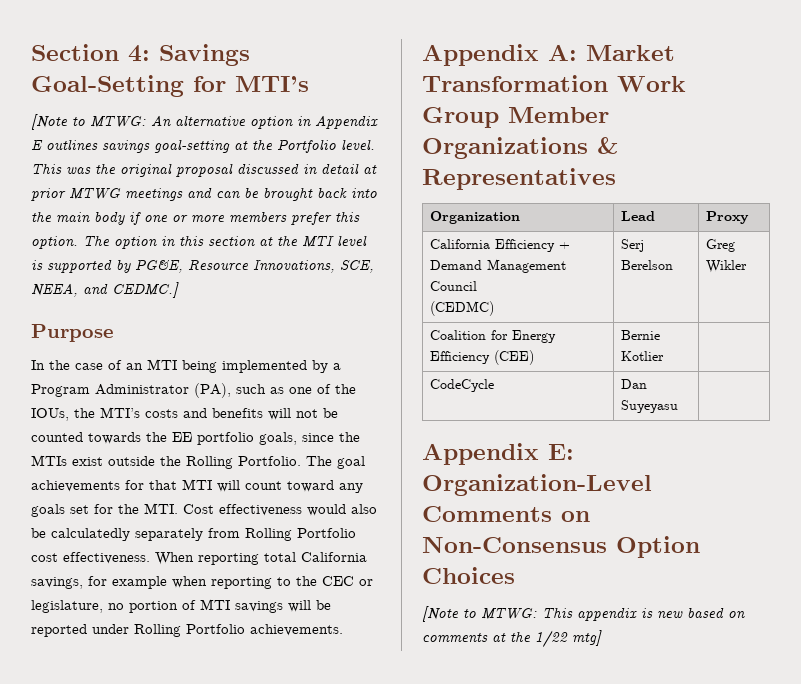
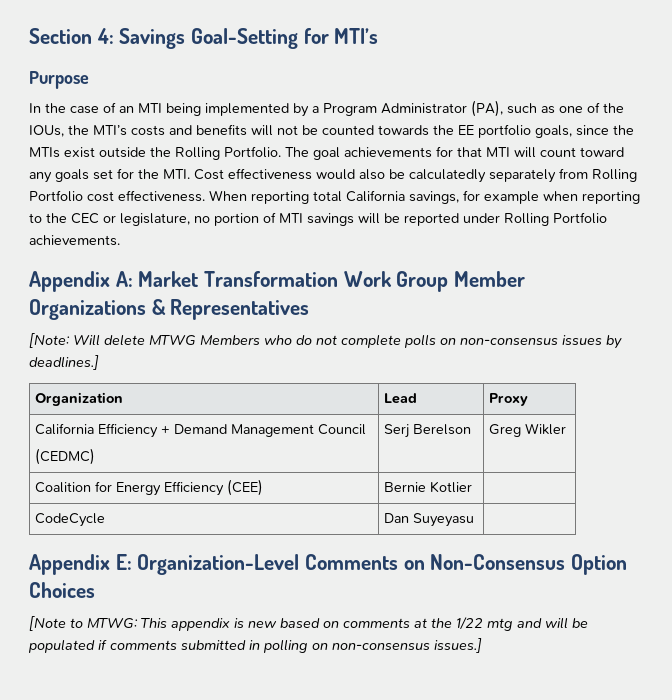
- [Note to MTWG: An alternative option in Appendix E outlines savings goal-setting at the Portfolio level. This was the original proposal discussed in detail at prior MTWG meetings and can be brought back into the main body if one or more members prefer this option. The option in this section at the MTI level is supported by PG&E, Resource Innovations, SCE, NEEA, and CEDMC.]
+ [Note: Will delete MTWG Members who do not complete polls on non-consensus issues by deadlines.]
- [Note to MTWG: This appendix is new based on comments at the 1/22 mtg]
+ [Note to MTWG: This appendix is new based on comments at the 1/22 mtg and will be populated if comments submitted in polling on non-consensus issues.]

